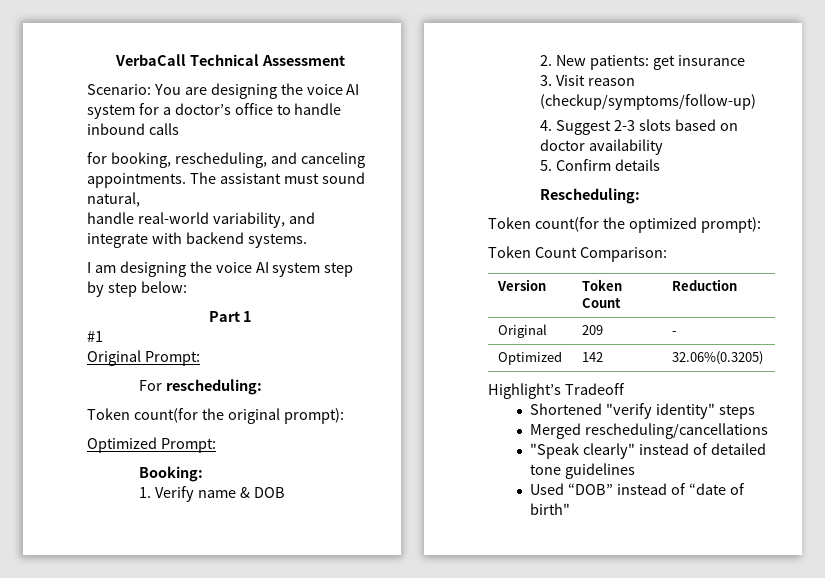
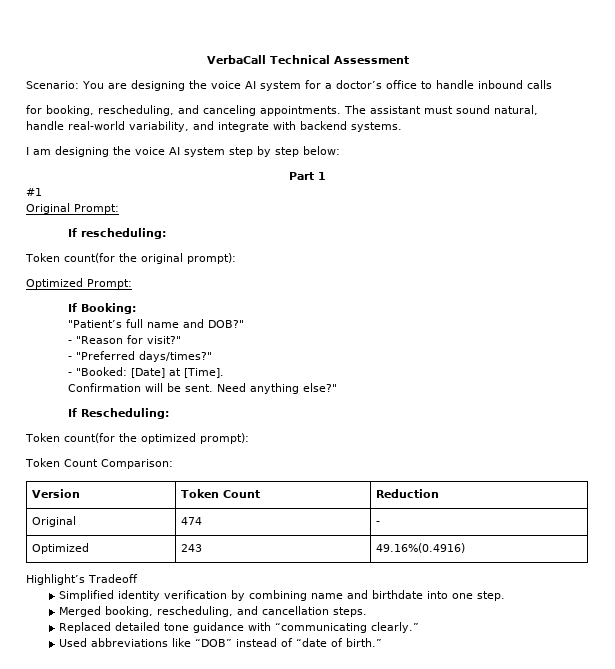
- For rescheduling:
+ If rescheduling:
- Booking:
+ If Booking:
- 1. Verify name & DOB
- 2. New patients: get insurance
- 3. Visit reason (checkup/symptoms/follow-up)
- 4. Suggest 2-3 slots based on doctor availability
- 5. Confirm details
- Rescheduling:
+ "Patient’s full name and DOB?"
+ - "Reason for visit?"
+ - "Preferred days/times?"
+ - "Booked: [Date] at [Time].
+ Confirmation will be sent. Need anything else?"
+ If Rescheduling:
- Original | 209 | -
+ Original | 474 | -
- Optimized | 142 | 32.06%(0.3205)
+ Optimized | 243 | 49.16%(0.4916)
- Shortened "verify identity" steps
- Merged rescheduling/cancellations
- "Speak clearly" instead of detailed tone guidelines
+ Simplified identity verification by combining name and birthdate into one step.
+ Merged booking, rescheduling, and cancellation steps.
+ Replaced detailed tone guidance with “communicating clearly.”
- Used “DOB” instead of “date of birth"
+ Used abbreviations like “DOB” instead of “date of birth.”

